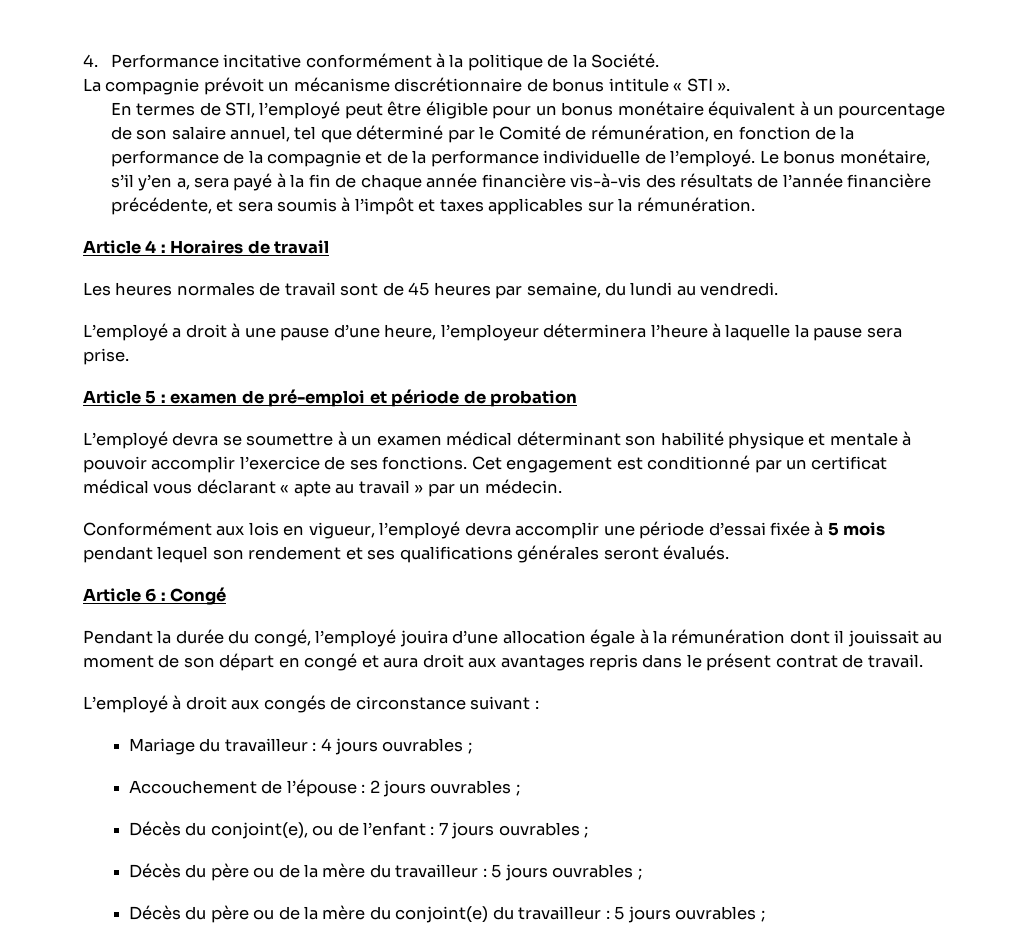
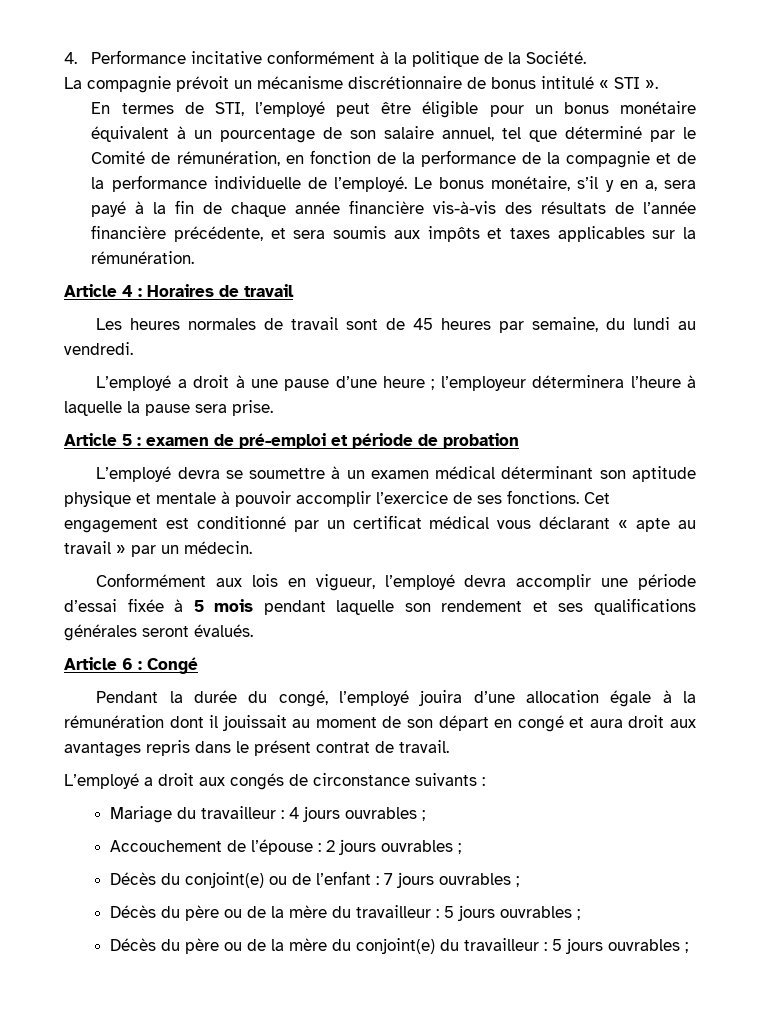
- La compagnie prévoit un mécanisme discrétionnaire de bonus intitule « STI ».
+ La compagnie prévoit un mécanisme discrétionnaire de bonus intitulé « STI ».
- Le bonus monétaire, s’il y’en a, sera payé à la fin de chaque année financière vis-à-vis des résultats de l’année financière précédente, et sera soumis à l’impôt et taxes applicables sur la rémunération.
+ Le bonus monétaire, s’il y en a, sera payé à la fin de chaque année financière vis-à-vis des résultats de l’année financière précédente, et sera soumis aux impôts et taxes applicables sur la rémunération.
- L’employé a droit à une pause d’une heure, l’employeur déterminera l’heure à laquelle la pause sera prise.
+ L’employé a droit à une pause d’une heure ; l’employeur déterminera l’heure à laquelle la pause sera prise.
- L’employé devra se soumettre à un examen médical déterminant son habilité physique et mentale à pouvoir accomplir l’exercice de ses fonctions.
+ L’employé devra se soumettre à un examen médical déterminant son aptitude physique et mentale à pouvoir accomplir l’exercice de ses fonctions.
- Conformément aux lois en vigueur, l’employé devra accomplir une période d’essai fixée à 5 mois pendant lequel son rendement et ses qualifications générales seront évalués.
+ Conformément aux lois en vigueur, l’employé devra accomplir une période d’essai fixée à 5 mois pendant laquelle son rendement et ses qualifications générales seront évalués.
- L’employé à droit aux congés de circonstance suivant :
+ L’employé a droit aux congés de circonstance suivants :
- Décès du conjoint(e), ou de l’enfant : 7 jours ouvrables ;
+ Décès du conjoint(e) ou de l’enfant : 7 jours ouvrables ;

